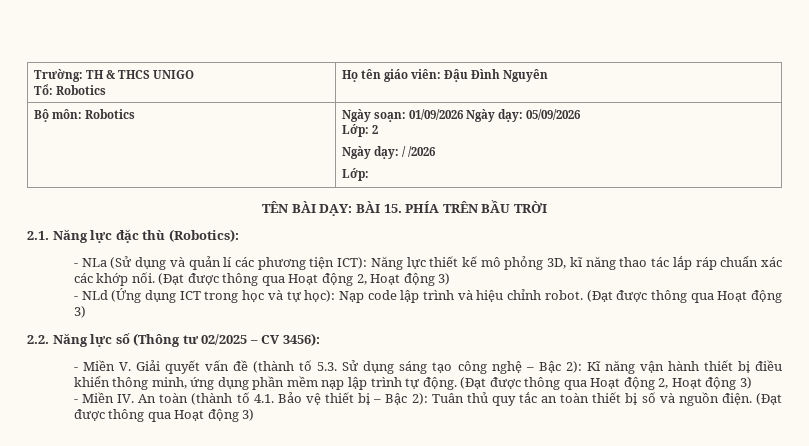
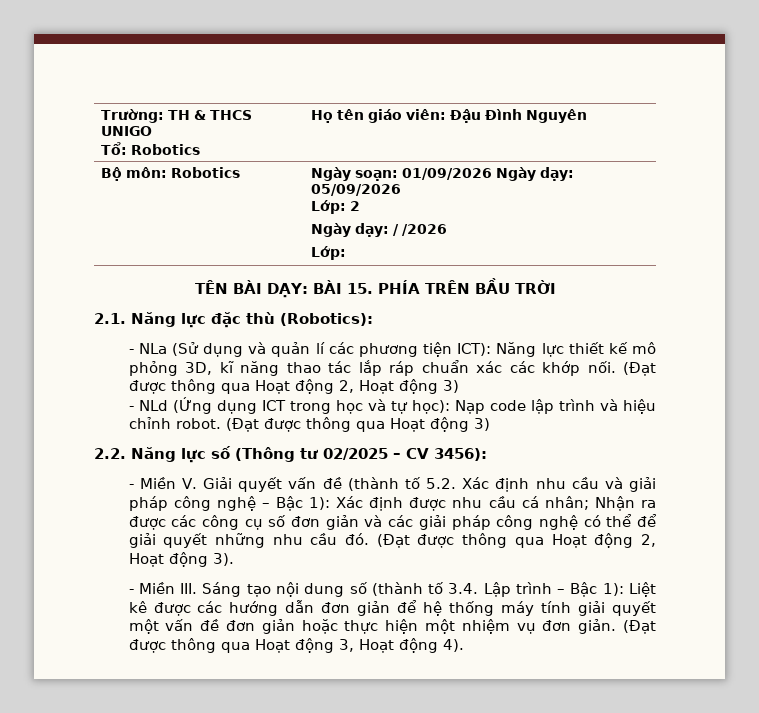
- - Miền V. Giải quyết vấn đề (thành tố 5.3. Sử dụng sáng tạo công nghệ – Bậc 2): Kĩ năng vận hành thiết bị điều khiển thông minh, ứng dụng phần mềm nạp lập trình tự động. (Đạt được thông qua Hoạt động 2, Hoạt động 3)
- - Miền IV. An toàn (thành tố 4.1. Bảo vệ thiết bị – Bậc 2): Tuân thủ quy tắc an toàn thiết bị số và nguồn điện. (Đạt được thông qua Hoạt động 3)
+ - Miền V. Giải quyết vấn đề (thành tố 5.2. Xác định nhu cầu và giải pháp công nghệ – Bậc 1): Xác định được nhu cầu cá nhân; Nhận ra được các công cụ số đơn giản và các giải pháp công nghệ có thể để giải quyết những nhu cầu đó. (Đạt được thông qua Hoạt động 2, Hoạt động 3).
+ - Miền III. Sáng tạo nội dung số (thành tố 3.4. Lập trình – Bậc 1): Liệt kê được các hướng dẫn đơn giản để hệ thống máy tính giải quyết một vấn đề đơn giản hoặc thực hiện một nhiệm vụ đơn giản. (Đạt được thông qua Hoạt động 3, Hoạt động 4).

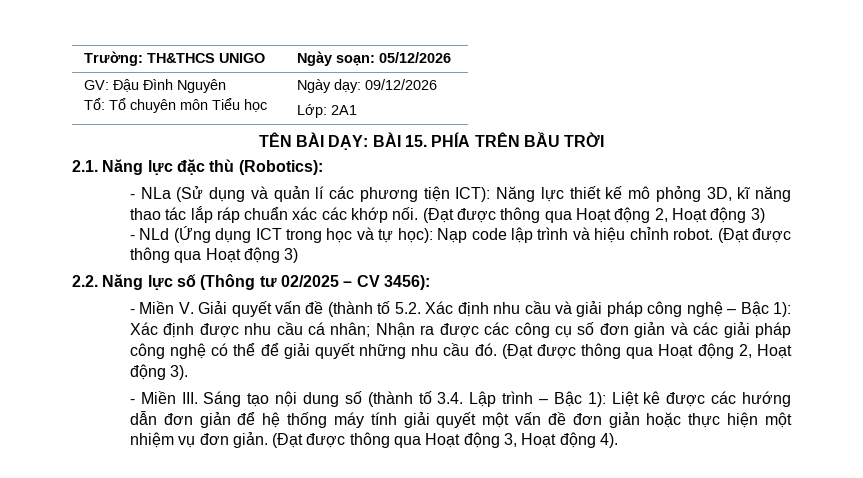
- Trường: TH & THCS UNIGO
- Tổ: Robotics | Họ tên giáo viên: Đậu Đình Nguyên
- Bộ môn: Robotics | Ngày soạn: 01/09/2026 Ngày dạy: 05/09/2026
- Lớp: 2
- Ngày dạy: / /2026
- Lớp:
+ Trường: TH&THCS UNIGO | Ngày soạn: 05/12/2026
+ GV: Đậu Đình Nguyên
+ Tổ: Tổ chuyên môn Tiểu học | Ngày dạy: 09/12/2026
+ Lớp: 2A1

